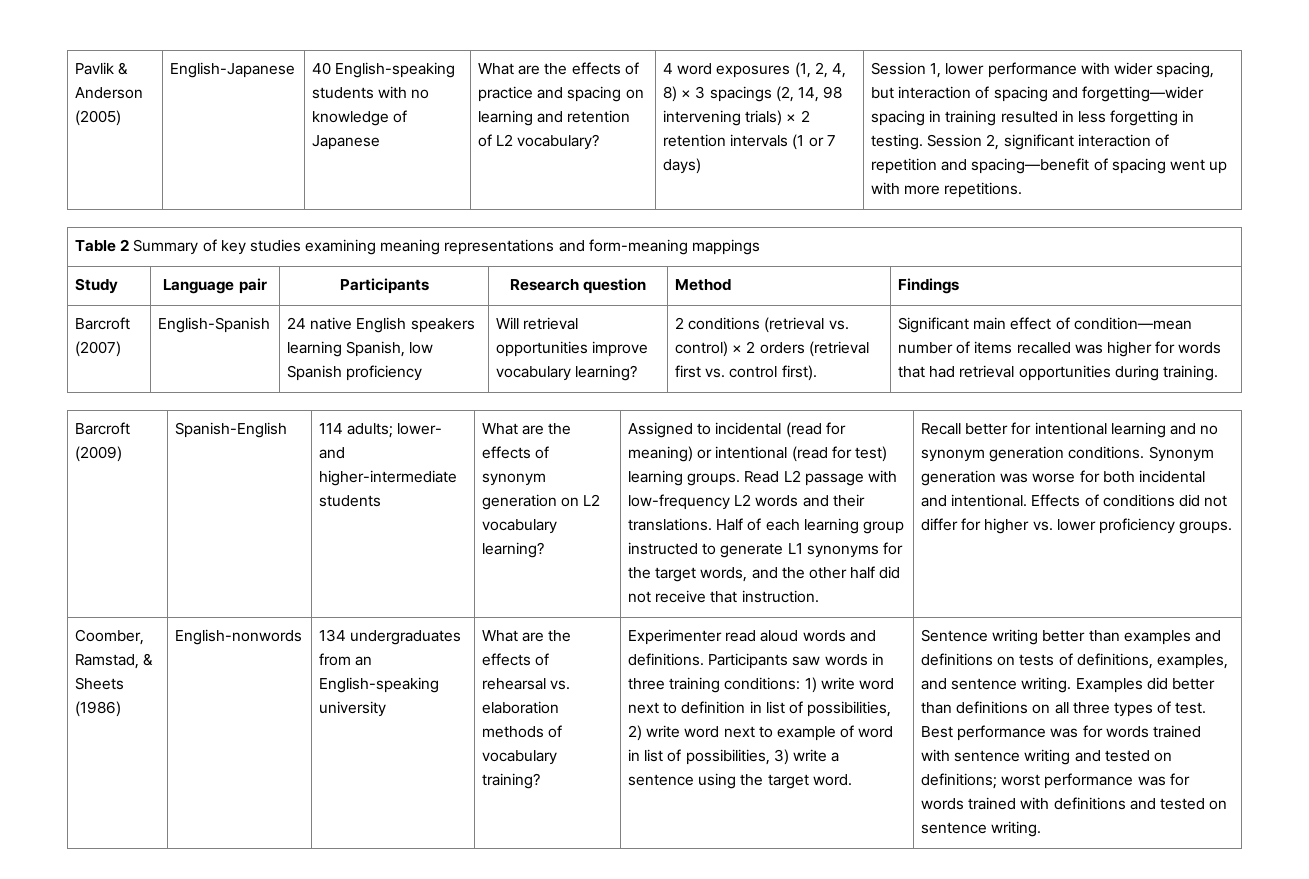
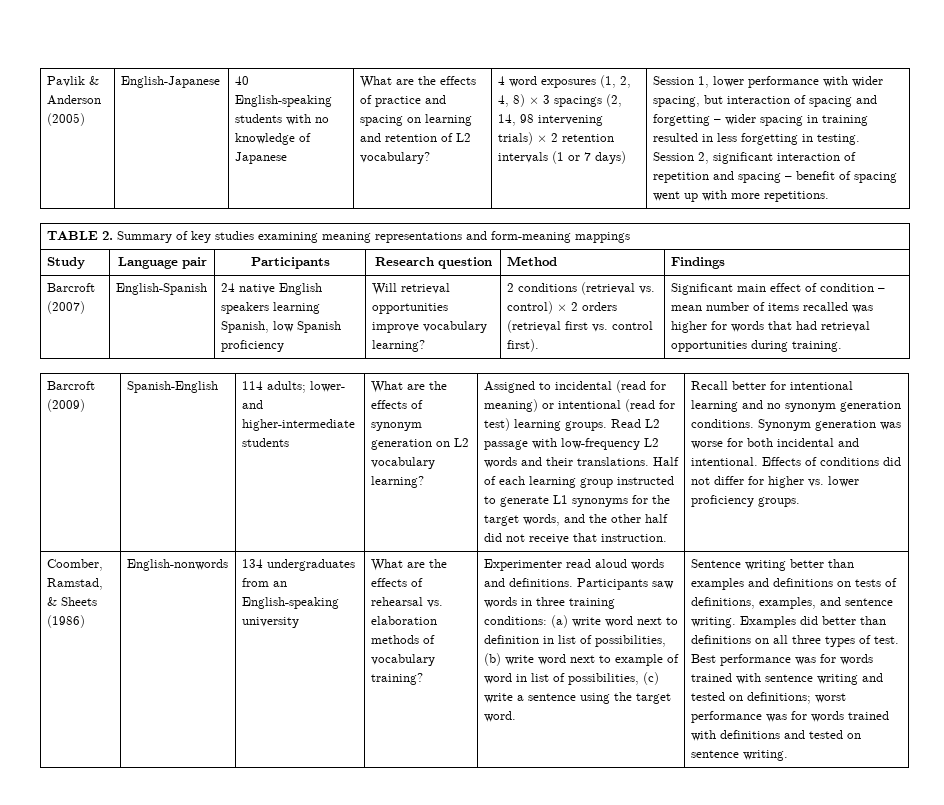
- Session 1, lower performance with wider spacing, but interaction of spacing and forgetting—wider spacing in training resulted in less forgetting in testing.
+ Session 1, lower performance with wider spacing, but interaction of spacing and forgetting – wider spacing in training resulted in less forgetting in testing.
- Session 2, significant interaction of repetition and spacing—benefit of spacing went up with more repetitions.
+ Session 2, significant interaction of repetition and spacing – benefit of spacing went up with more repetitions.
- Table 2 Summary of key studies examining meaning representations and form-meaning mappings
+ TABLE 2. Summary of key studies examining meaning representations and form-meaning mappings
- Significant main effect of condition—mean number of items recalled was higher for words that had retrieval opportunities during training.
+ Significant main effect of condition – mean number of items recalled was higher for words that had retrieval opportunities during training.
- Participants saw words in three training conditions: 1) write word next to definition in list of possibilities, 2) write word next to example of word in list of possibilities, 3) write a sentence using the target word.
+ Participants saw words in three training conditions: (a) write word next to definition in list of possibilities, (b) write word next to example of word in list of possibilities, (c) write a sentence using the target word.

